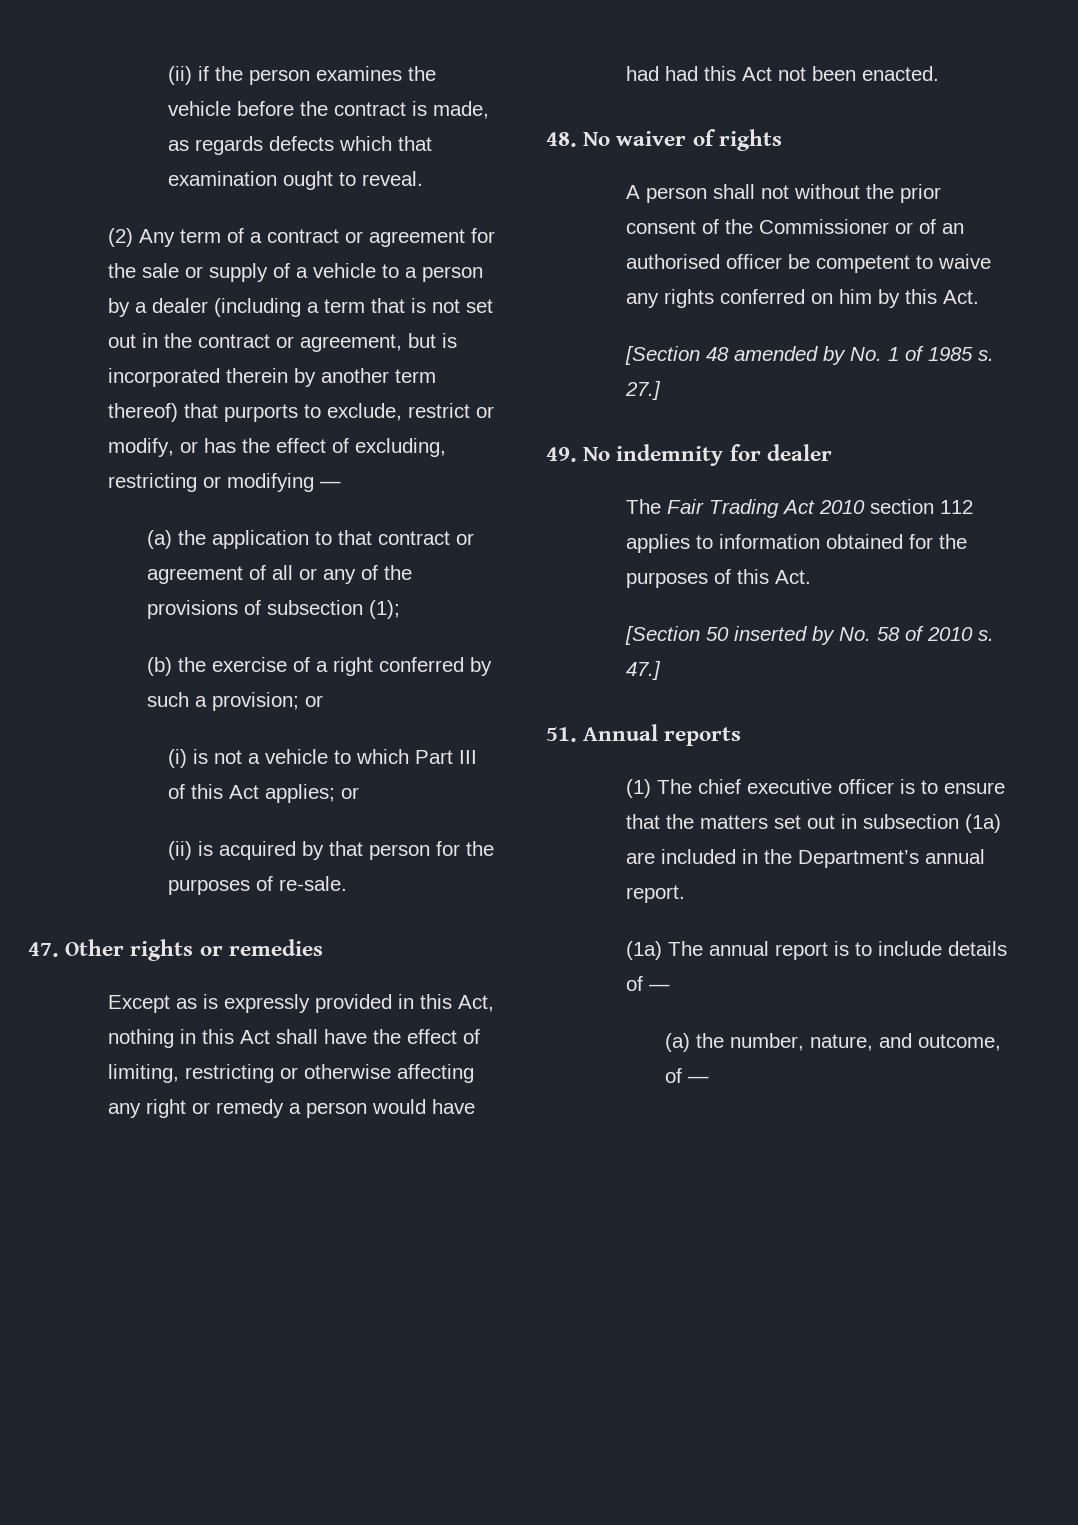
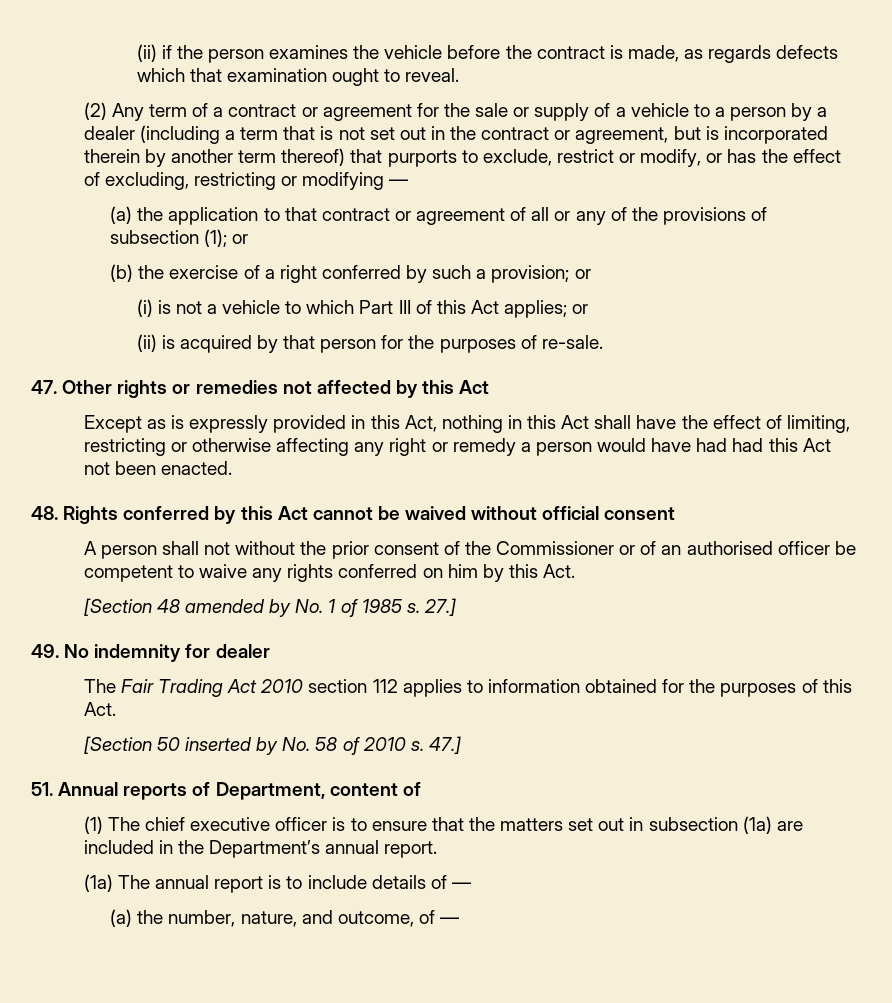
- (a) the application to that contract or agreement of all or any of the provisions of subsection (1);
+ (a) the application to that contract or agreement of all or any of the provisions of subsection (1); or
- 47. Other rights or remedies
+ 47. Other rights or remedies not affected by this Act
- 48. No waiver of rights
+ 48. Rights conferred by this Act cannot be waived without official consent
- 51. Annual reports
+ 51. Annual reports of Department, content of

